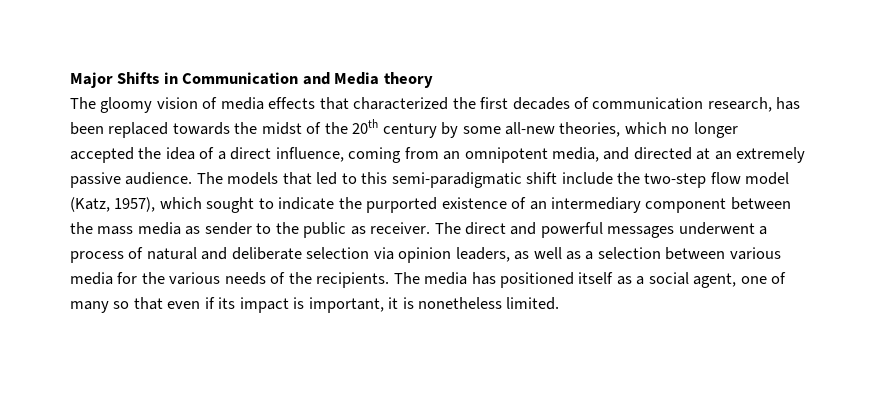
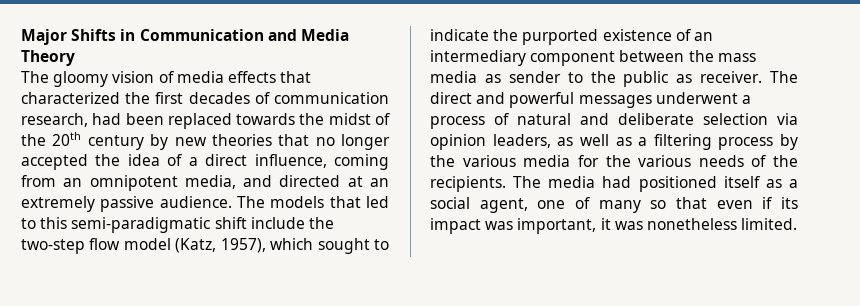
- Major Shifts in Communication and Media theory
+ Major Shifts in Communication and Media Theory
- The gloomy vision of media effects that characterized the first decades of communication research, has been replaced towards the midst of the 20th century by some all-new theories, which no longer accepted the idea of a direct influence, coming from an omnipotent media, and directed at an extremely passive audience.
+ The gloomy vision of media effects that characterized the first decades of communication research, had been replaced towards the midst of the 20th century by new theories that no longer accepted the idea of a direct influence, coming from an omnipotent media, and directed at an extremely passive audience.
- The direct and powerful messages underwent a process of natural and deliberate selection via opinion leaders, as well as a selection between various media for the various needs of the recipients.
+ The direct and powerful messages underwent a process of natural and deliberate selection via opinion leaders, as well as a filtering process by the various media for the various needs of the recipients.
- The media has positioned itself as a social agent, one of many so that even if its impact is important, it is nonetheless limited.
+ The media had positioned itself as a social agent, one of many so that even if its impact was important, it was nonetheless limited.

